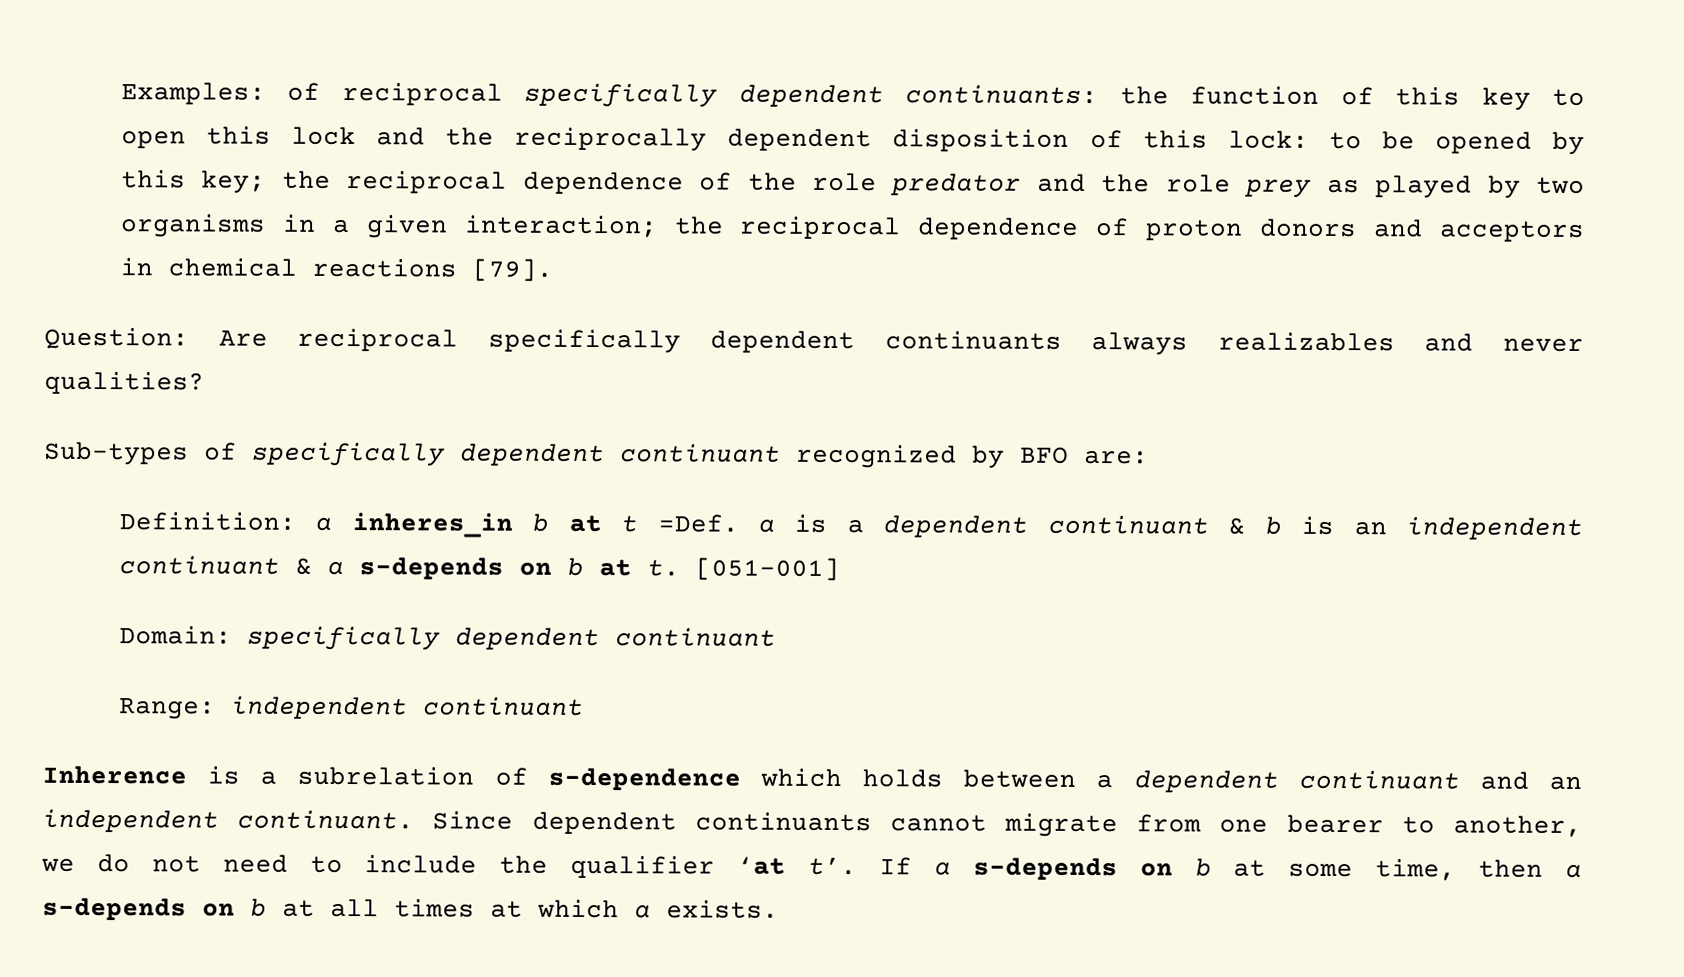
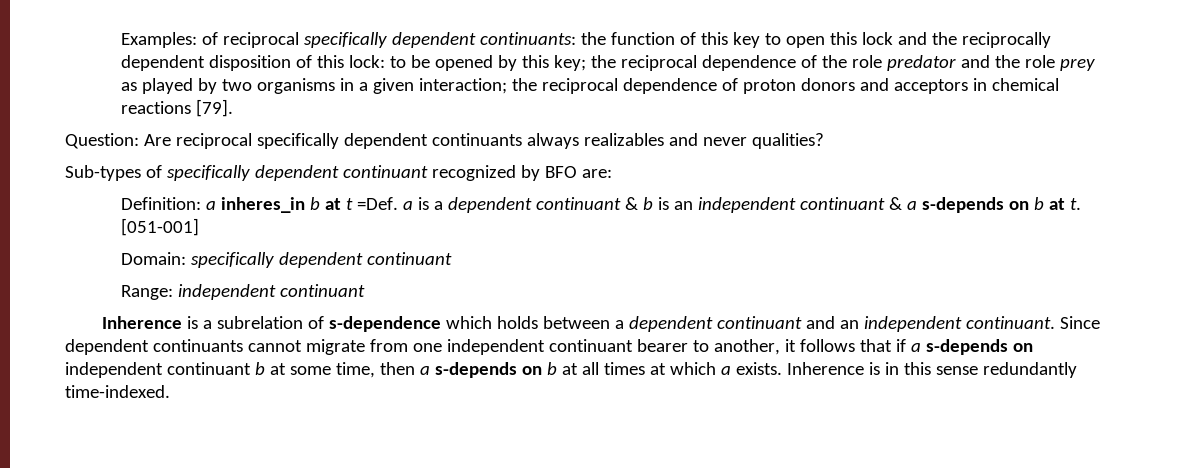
- Since dependent continuants cannot migrate from one bearer to another, we do not need to include the qualifier ‘at t’. If a s-depends on b at some time, then a s-depends on b at all times at which a exists.
+ Since dependent continuants cannot migrate from one independent continuant bearer to another, it follows that if a s-depends on independent continuant b at some time, then a s-depends on b at all times at which a exists.
+ Inherence is in this sense redundantly time-indexed.

